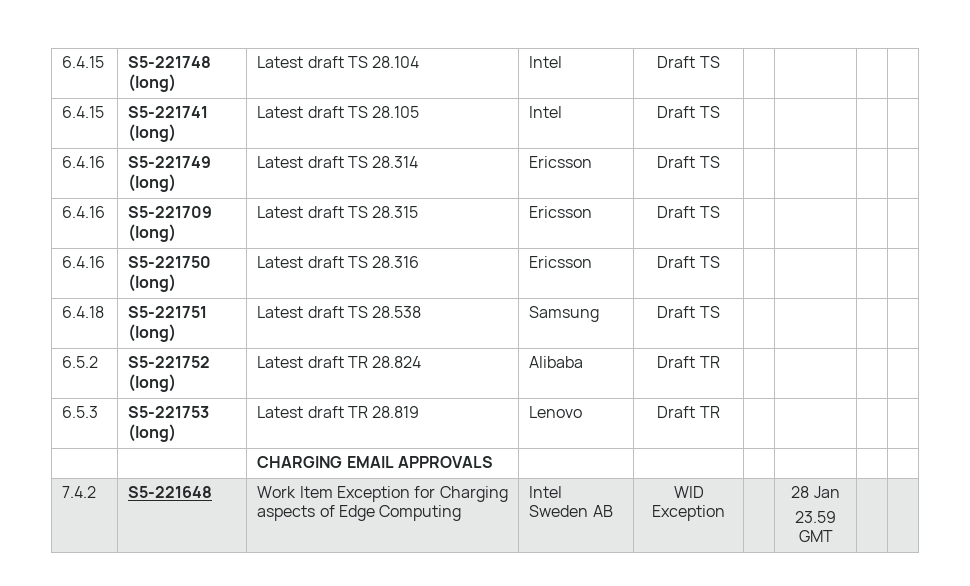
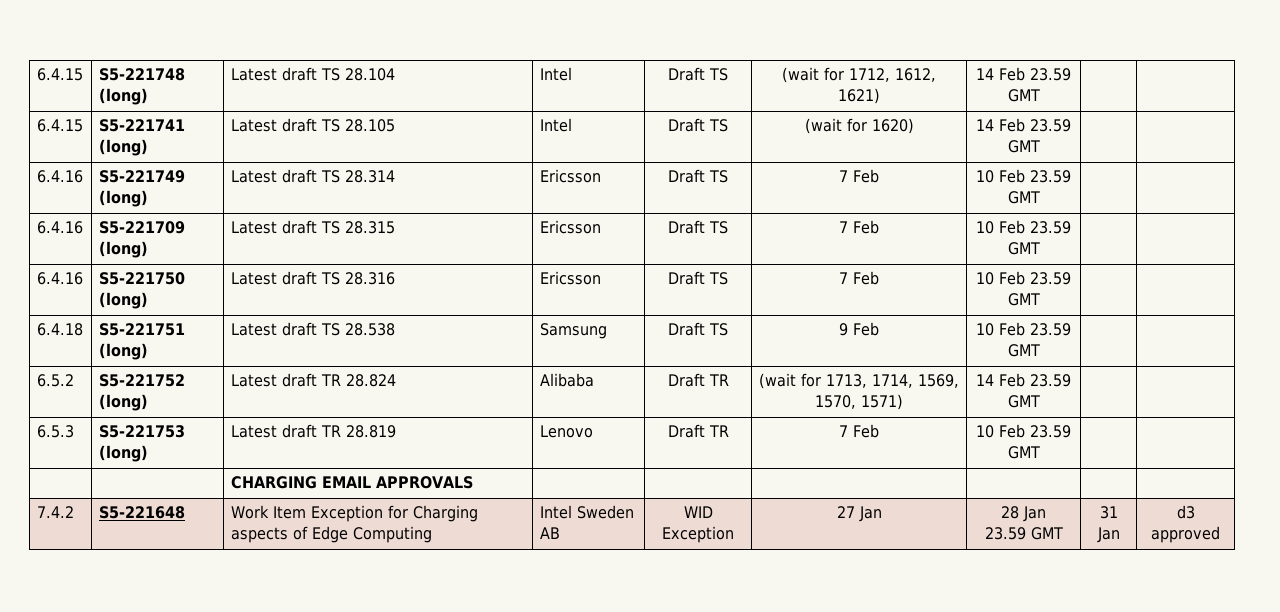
- 6.4.15 | S5-221748 (long) | Latest draft TS 28.104 | Intel | Draft TS | | | |
+ 6.4.15 | S5-221748 (long) | Latest draft TS 28.104 | Intel | Draft TS | (wait for 1712, 1612, 1621) | 14 Feb 23.59 GMT | |
- 6.4.15 | S5-221741 (long) | Latest draft TS 28.105 | Intel | Draft TS | | | |
+ 6.4.15 | S5-221741 (long) | Latest draft TS 28.105 | Intel | Draft TS | (wait for 1620) | 14 Feb 23.59 GMT | |
- 6.4.16 | S5-221749 (long) | Latest draft TS 28.314 | Ericsson | Draft TS | | | |
+ 6.4.16 | S5-221749 (long) | Latest draft TS 28.314 | Ericsson | Draft TS | 7 Feb | 10 Feb 23.59 GMT | |
- 6.4.16 | S5-221709 (long) | Latest draft TS 28.315 | Ericsson | Draft TS | | | |
+ 6.4.16 | S5-221709 (long) | Latest draft TS 28.315 | Ericsson | Draft TS | 7 Feb | 10 Feb 23.59 GMT | |
- 6.4.16 | S5-221750 (long) | Latest draft TS 28.316 | Ericsson | Draft TS | | | |
+ 6.4.16 | S5-221750 (long) | Latest draft TS 28.316 | Ericsson | Draft TS | 7 Feb | 10 Feb 23.59 GMT | |
- 6.4.18 | S5-221751 (long) | Latest draft TS 28.538 | Samsung | Draft TS | | | |
+ 6.4.18 | S5-221751 (long) | Latest draft TS 28.538 | Samsung | Draft TS | 9 Feb | 10 Feb 23.59 GMT | |
- 6.5.2 | S5-221752 (long) | Latest draft TR 28.824 | Alibaba | Draft TR | | | |
+ 6.5.2 | S5-221752 (long) | Latest draft TR 28.824 | Alibaba | Draft TR | (wait for 1713, 1714, 1569, 1570, 1571) | 14 Feb 23.59 GMT | |
- 6.5.3 | S5-221753 (long) | Latest draft TR 28.819 | Lenovo | Draft TR | | | |
+ 6.5.3 | S5-221753 (long) | Latest draft TR 28.819 | Lenovo | Draft TR | 7 Feb | 10 Feb 23.59 GMT | |
- 7.4.2 | S5-221648 | Work Item Exception for Charging aspects of Edge Computing | Intel Sweden AB | WID Exception | | 28 Jan
- 23.59 GMT | |
+ 7.4.2 | S5-221648 | Work Item Exception for Charging aspects of Edge Computing | Intel Sweden AB | WID Exception | 27 Jan | 28 Jan
+ 23.59 GMT | 31 Jan | d3 approved

